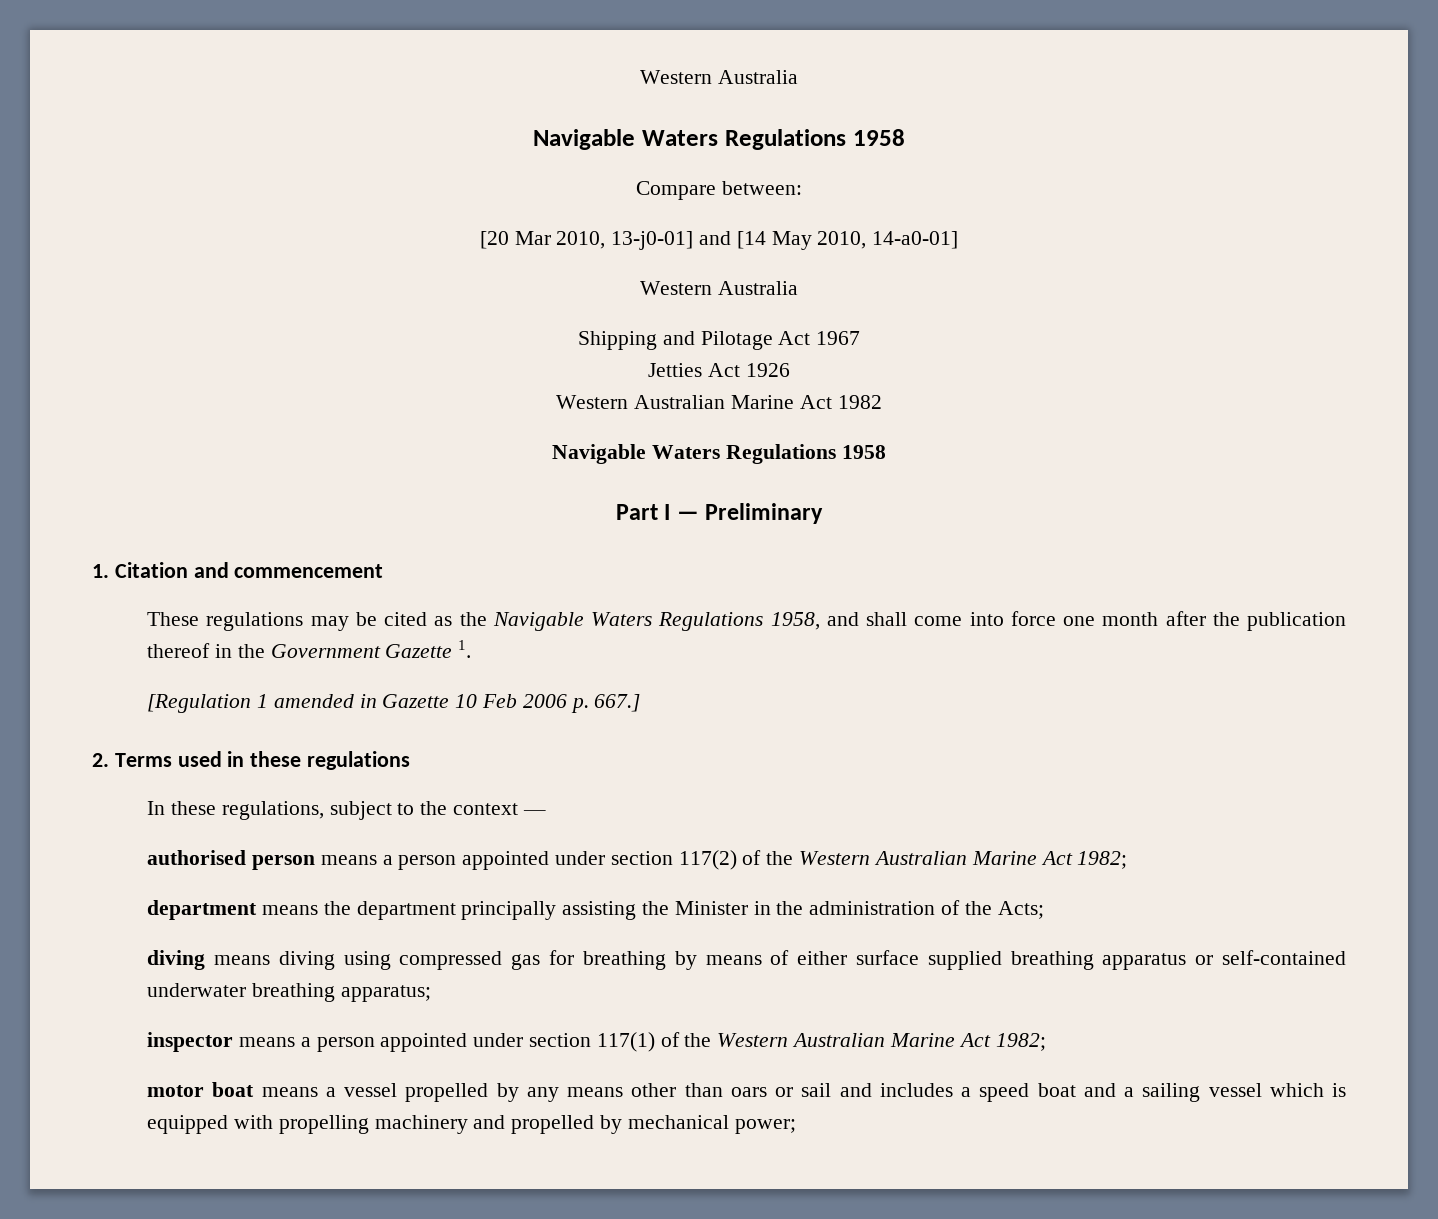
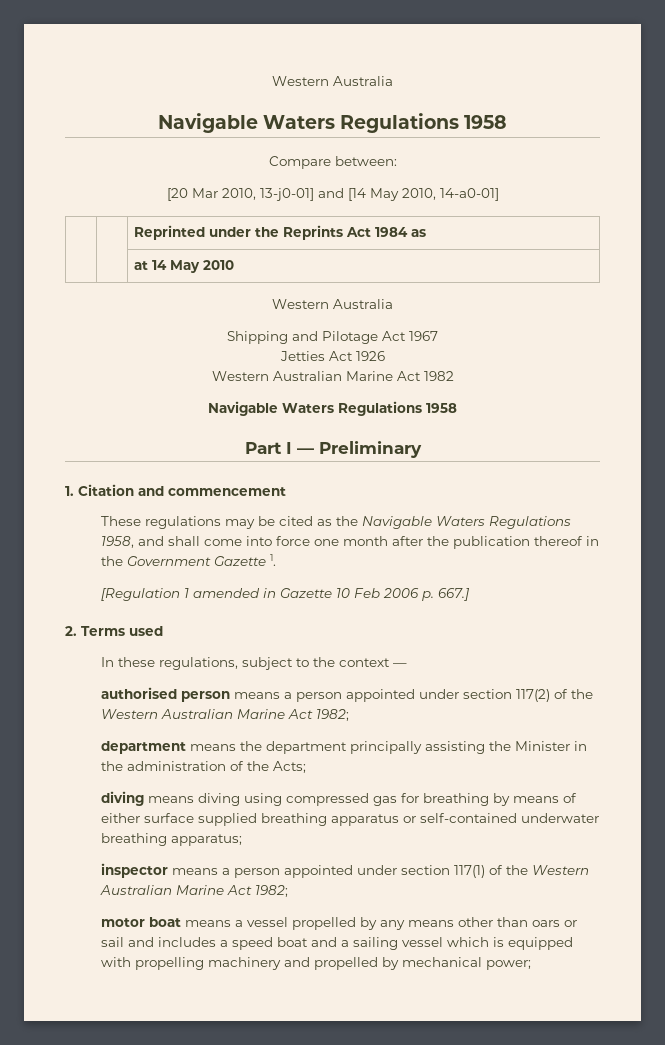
+ | | Reprinted under the Reprints Act 1984 as
+ | | at 14 May 2010
- 2. Terms used in these regulations
+ 2. Terms used

